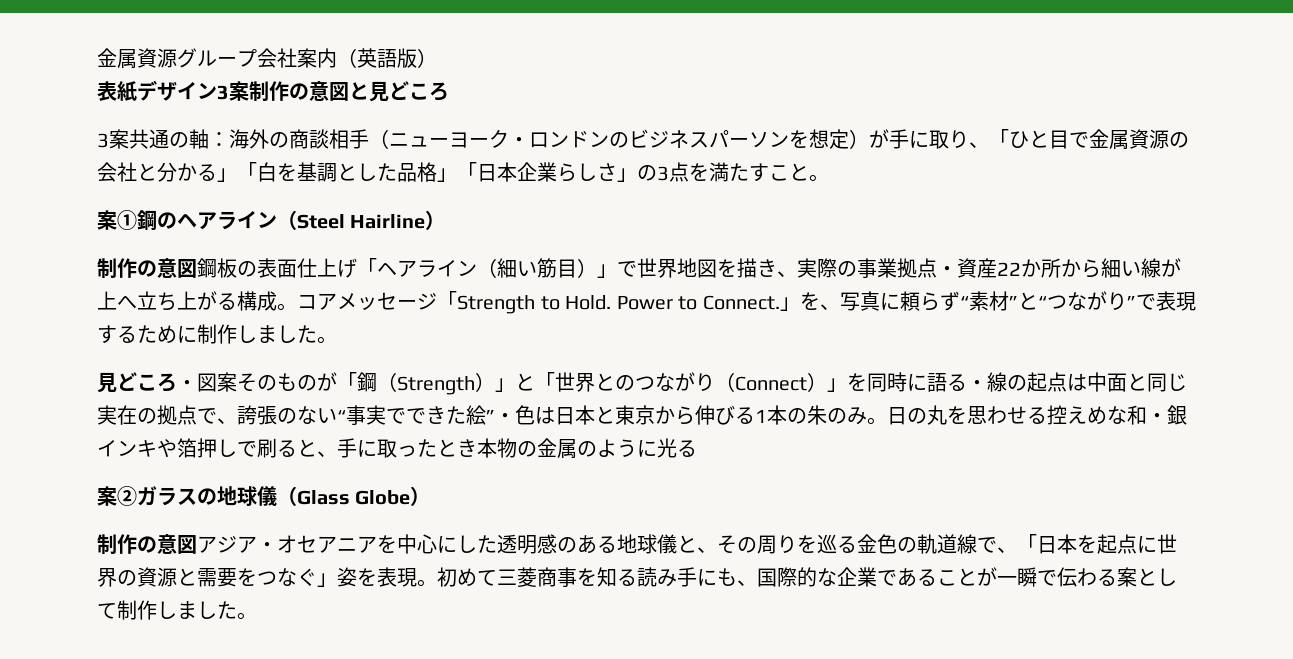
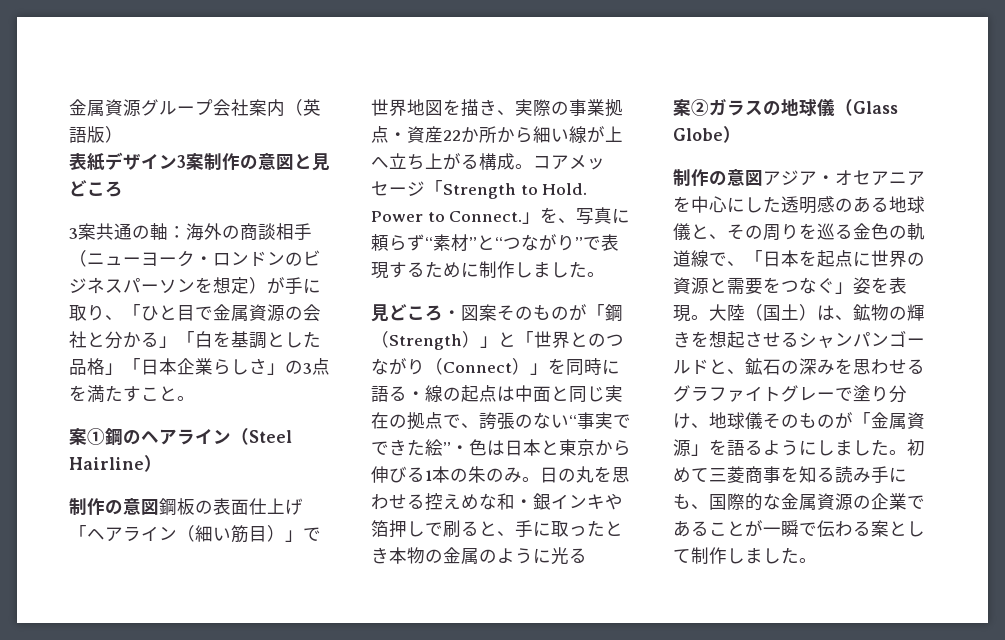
+ 大陸（国土）は、鉱物の輝きを想起させるシャンパンゴールドと、鉱石の深みを思わせるグラファイトグレーで塗り分け、地球儀そのものが「金属資源」を語るようにしました。
- 初めて三菱商事を知る読み手にも、国際的な企業であることが一瞬で伝わる案として制作しました。
+ 初めて三菱商事を知る読み手にも、国際的な金属資源の企業であることが一瞬で伝わる案として制作しました。

